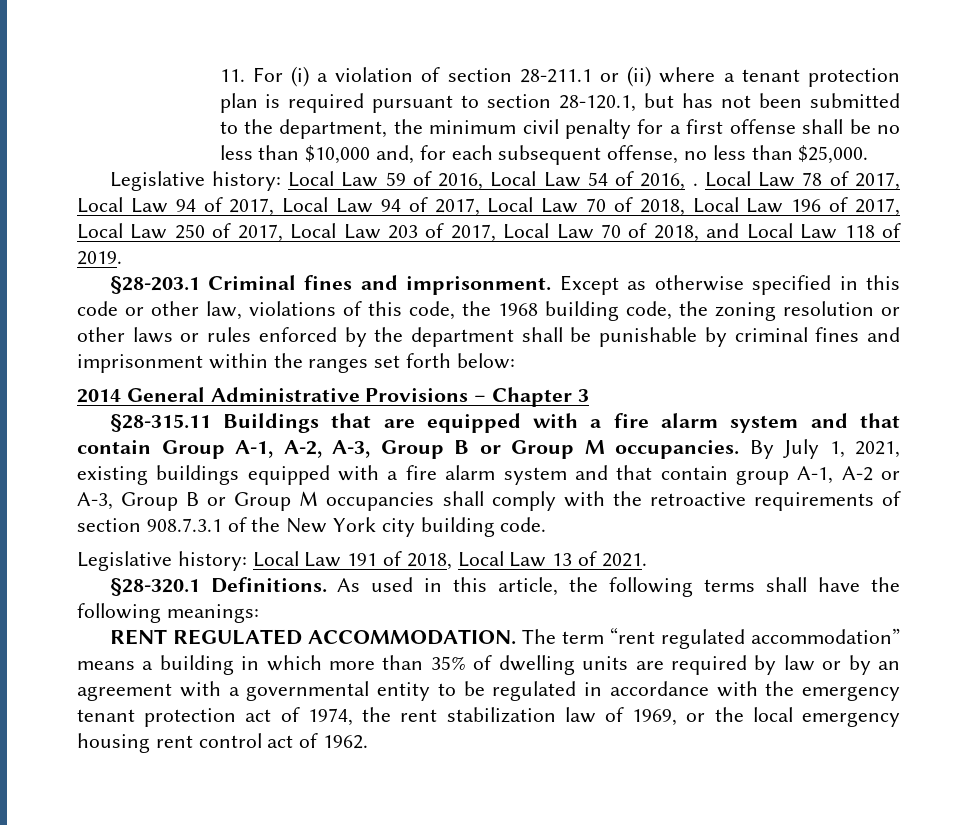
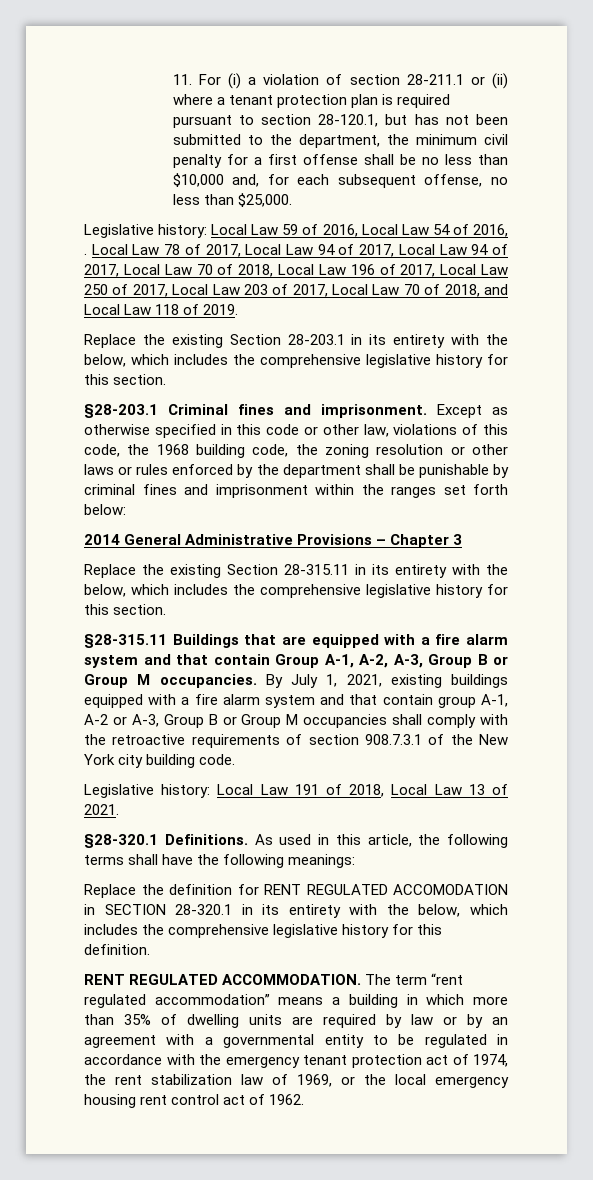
+ Replace the existing Section 28-203.1 in its entirety with the below, which includes the comprehensive legislative history for this section.
+ Replace the existing Section 28-315.11 in its entirety with the below, which includes the comprehensive legislative history for this section.
+ Replace the definition for RENT REGULATED ACCOMODATION in SECTION 28-320.1 in its entirety with the below, which includes the comprehensive legislative history for this definition.

